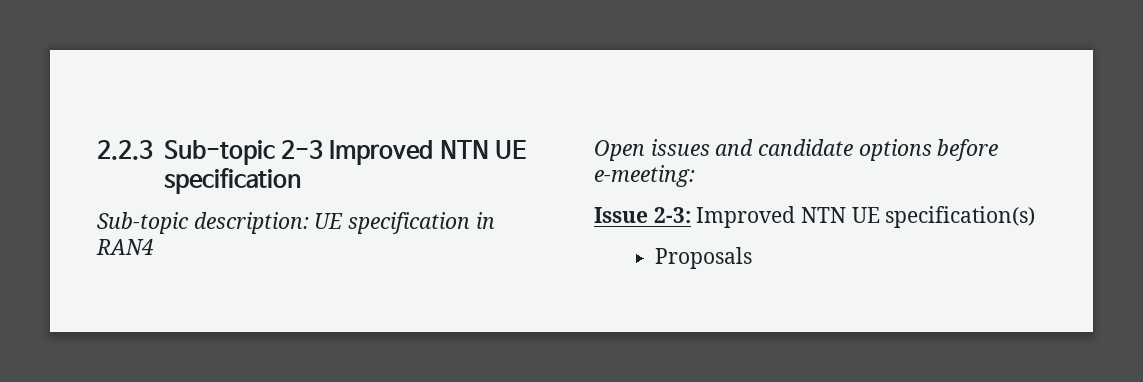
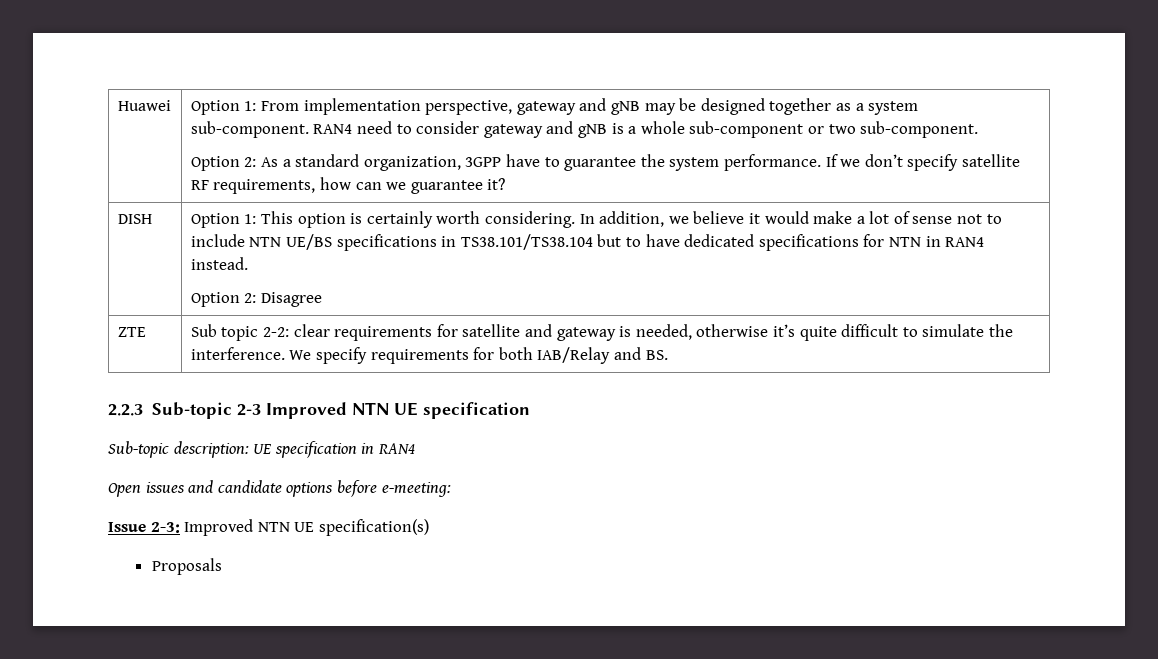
+ Huawei | Option 1: From implementation perspective, gateway and gNB may be designed together as a system sub-component. RAN4 need to consider gateway and gNB is a whole sub-component or two sub-component.
+ Option 2: As a standard organization, 3GPP have to guarantee the system performance. If we don’t specify satellite RF requirements, how can we guarantee it?
+ DISH | Option 1: This option is certainly worth considering. In addition, we believe it would make a lot of sense not to include NTN UE/BS specifications in TS38.101/TS38.104 but to have dedicated specifications for NTN in RAN4 instead.
+ Option 2: Disagree
+ ZTE | Sub topic 2-2: clear requirements for satellite and gateway is needed, otherwise it’s quite difficult to simulate the interference. We specify requirements for both IAB/Relay and BS.

